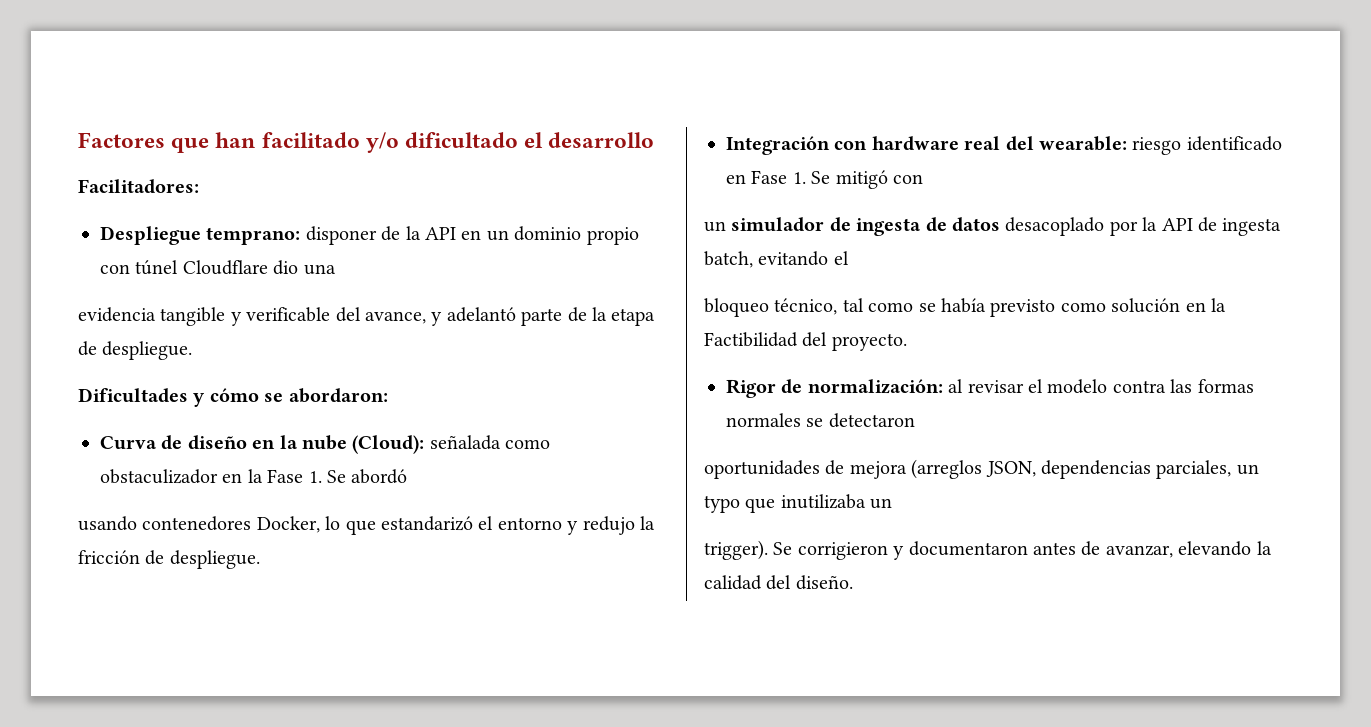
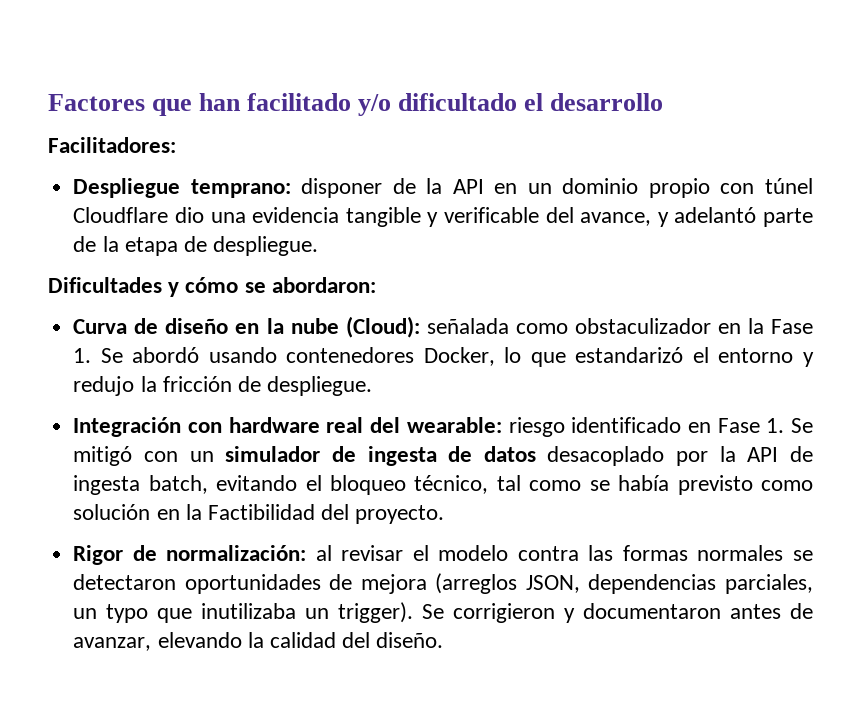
- Despliegue temprano: disponer de la API en un dominio propio con túnel Cloudflare dio una
- evidencia tangible y verificable del avance, y adelantó parte de la etapa de despliegue.
+ Despliegue temprano: disponer de la API en un dominio propio con túnel Cloudflare dio una evidencia tangible y verificable del avance, y adelantó parte de la etapa de despliegue.
- Curva de diseño en la nube (Cloud): señalada como obstaculizador en la Fase 1. Se abordó
- usando contenedores Docker, lo que estandarizó el entorno y redujo la fricción de despliegue.
+ Curva de diseño en la nube (Cloud): señalada como obstaculizador en la Fase 1. Se abordó usando contenedores Docker, lo que estandarizó el entorno y redujo la fricción de despliegue.
- Integración con hardware real del wearable: riesgo identificado en Fase 1. Se mitigó con
- un simulador de ingesta de datos desacoplado por la API de ingesta batch, evitando el
- bloqueo técnico, tal como se había previsto como solución en la Factibilidad del proyecto.
+ Integración con hardware real del wearable: riesgo identificado en Fase 1. Se mitigó con un simulador de ingesta de datos desacoplado por la API de ingesta batch, evitando el bloqueo técnico, tal como se había previsto como solución en la Factibilidad del proyecto.
- Rigor de normalización: al revisar el modelo contra las formas normales se detectaron
- oportunidades de mejora (arreglos JSON, dependencias parciales, un typo que inutilizaba un
- trigger).
+ Rigor de normalización: al revisar el modelo contra las formas normales se detectaron oportunidades de mejora (arreglos JSON, dependencias parciales, un typo que inutilizaba un trigger).

